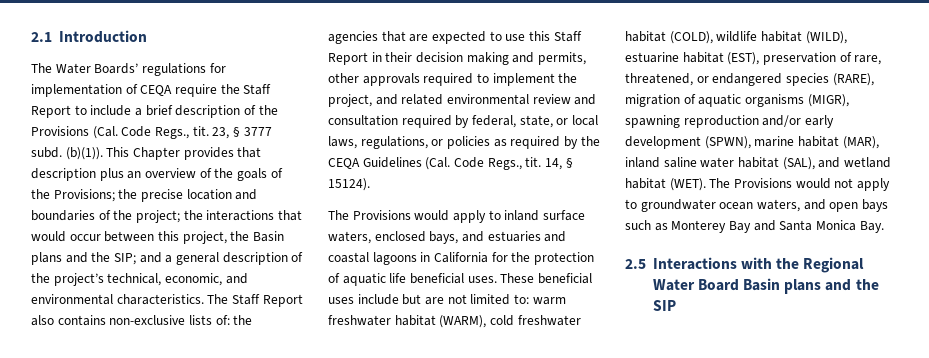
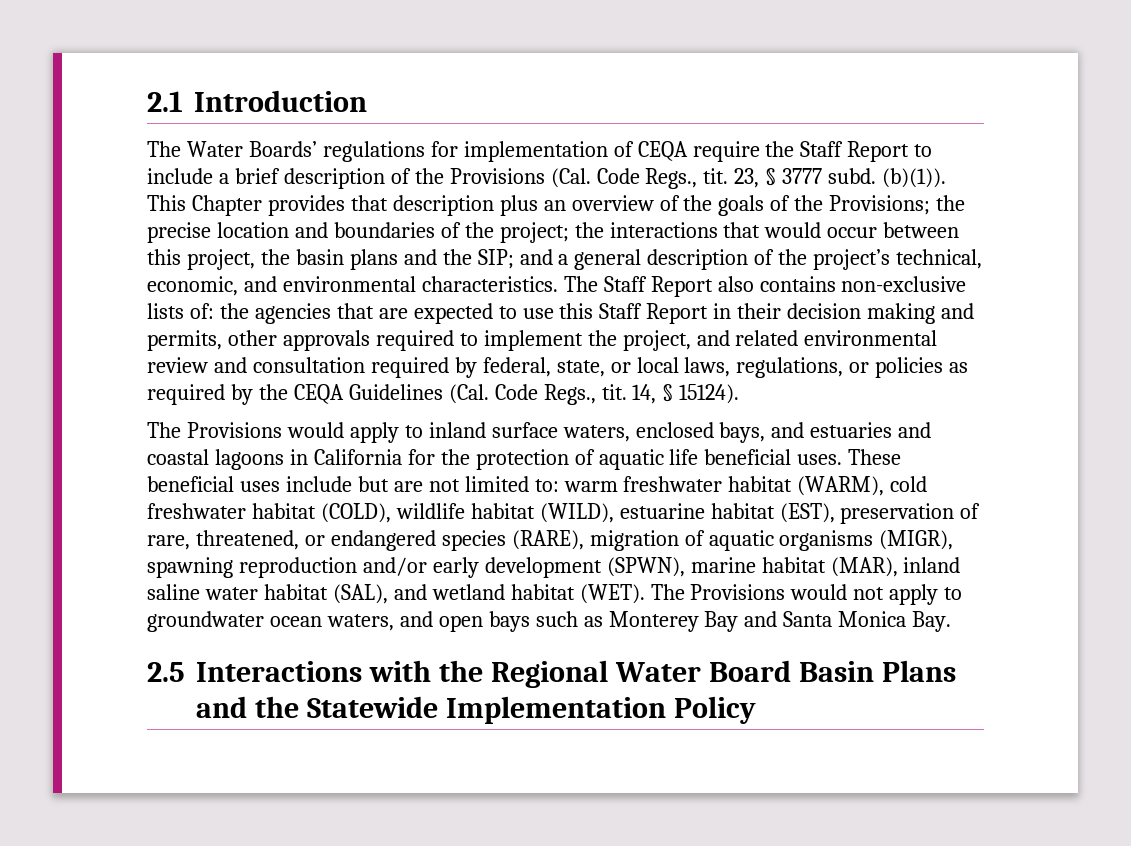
- This Chapter provides that description plus an overview of the goals of the Provisions; the precise location and boundaries of the project; the interactions that would occur between this project, the Basin plans and the SIP; and a general description of the project’s technical, economic, and environmental characteristics.
+ This Chapter provides that description plus an overview of the goals of the Provisions; the precise location and boundaries of the project; the interactions that would occur between this project, the basin plans and the SIP; and a general description of the project’s technical, economic, and environmental characteristics.
- 2.5 Interactions with the Regional Water Board Basin plans and the SIP
+ 2.5 Interactions with the Regional Water Board Basin Plans and the Statewide Implementation Policy

